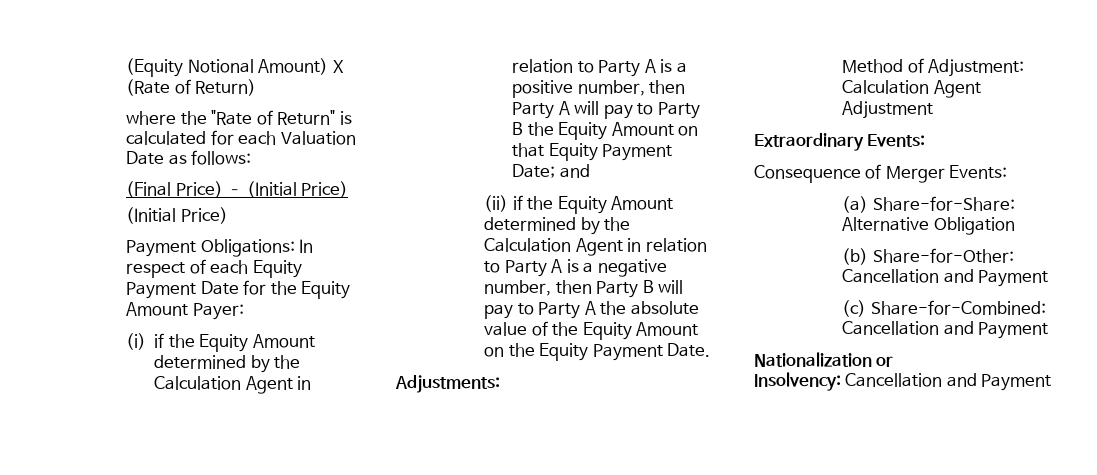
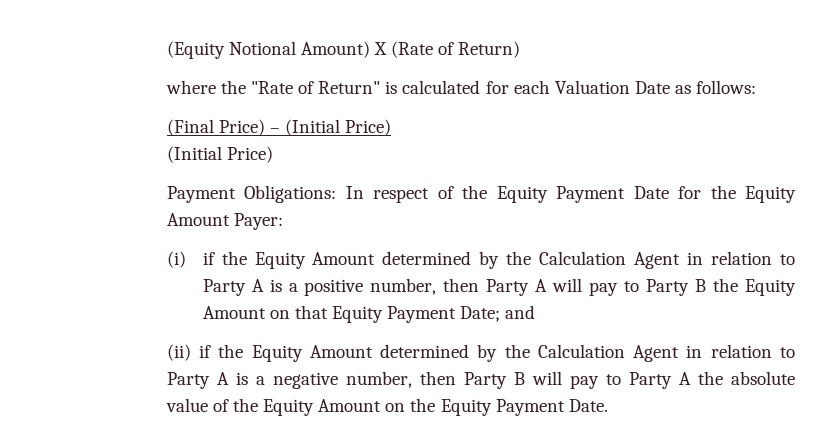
- Payment Obligations: In respect of each Equity Payment Date for the Equity Amount Payer:
+ Payment Obligations: In respect of the Equity Payment Date for the Equity Amount Payer:
- Adjustments:
- Method of Adjustment: Calculation Agent Adjustment
- Extraordinary Events:
- Consequence of Merger Events:
- (a) Share-for-Share: Alternative Obligation
- (b) Share-for-Other: Cancellation and Payment
- (c) Share-for-Combined: Cancellation and Payment
- Nationalization or
- Insolvency: Cancellation and Payment

